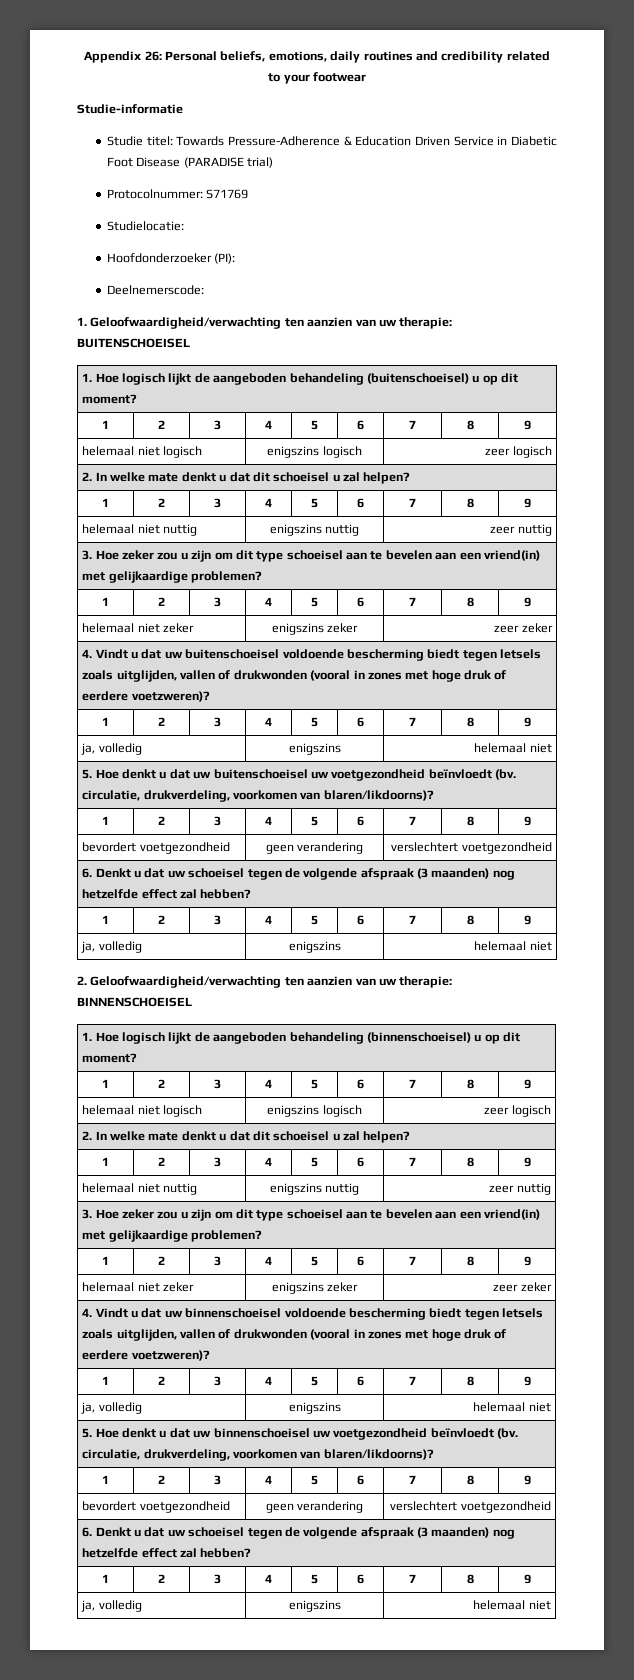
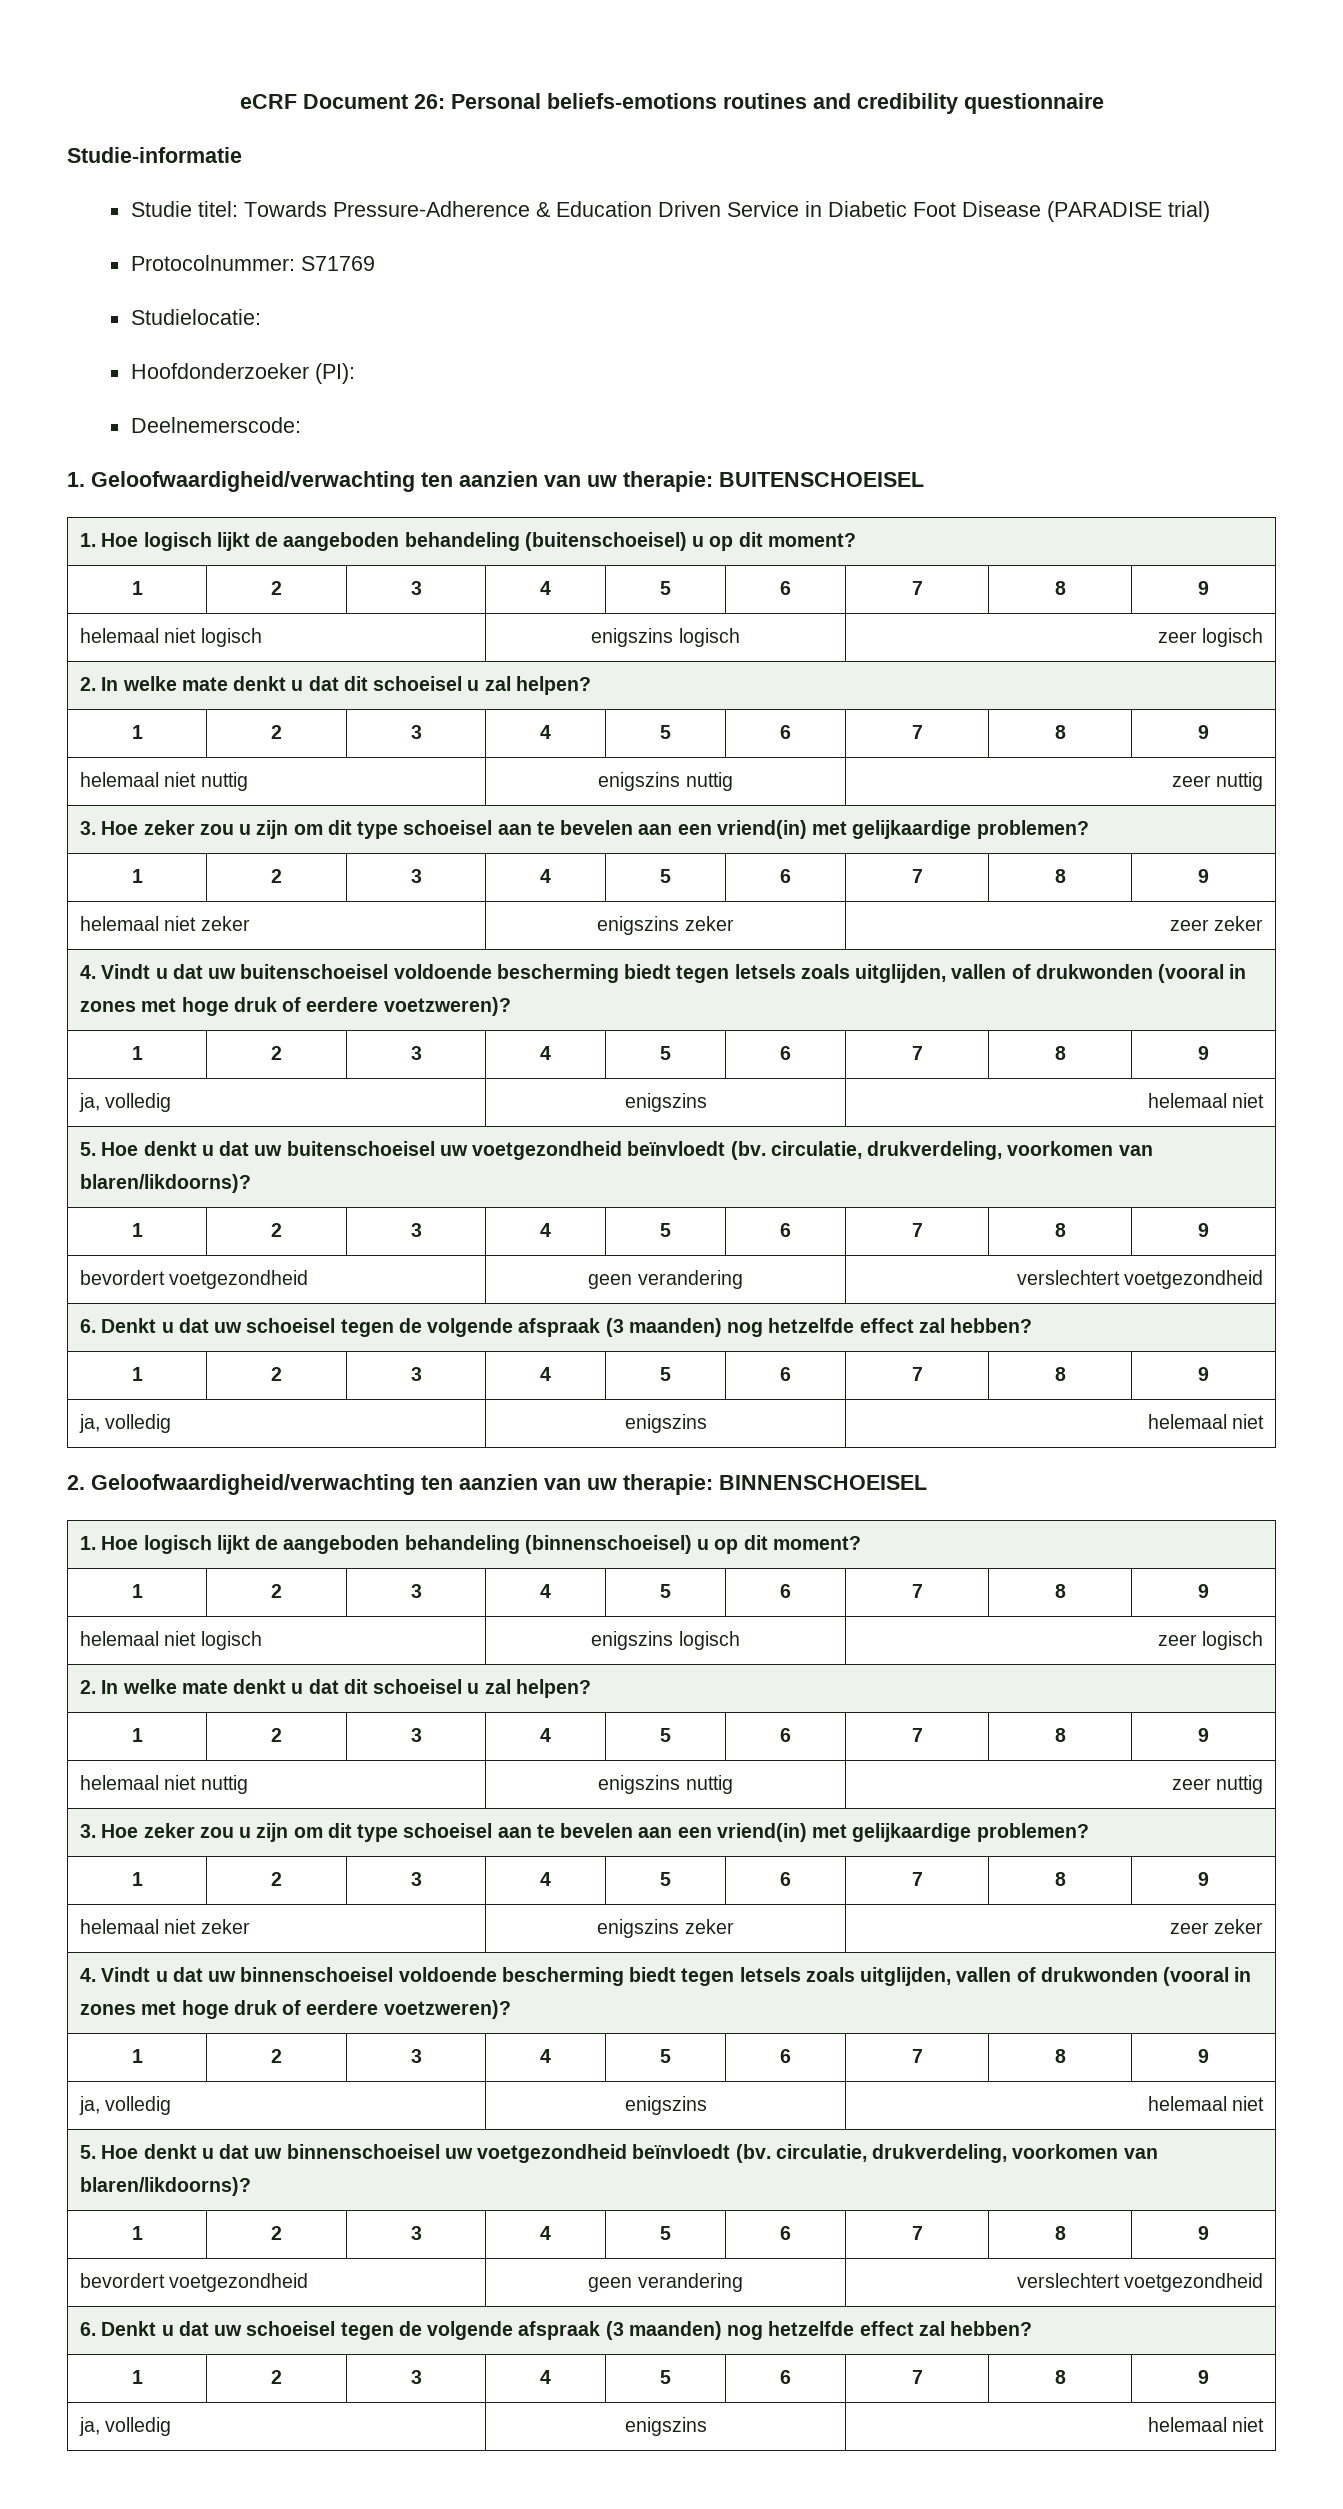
- Appendix 26: Personal beliefs, emotions, daily routines and credibility related to your footwear
+ eCRF Document 26: Personal beliefs-emotions routines and credibility questionnaire

